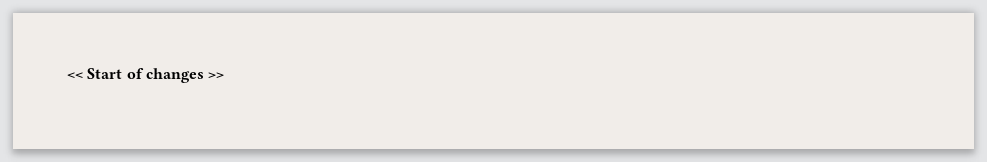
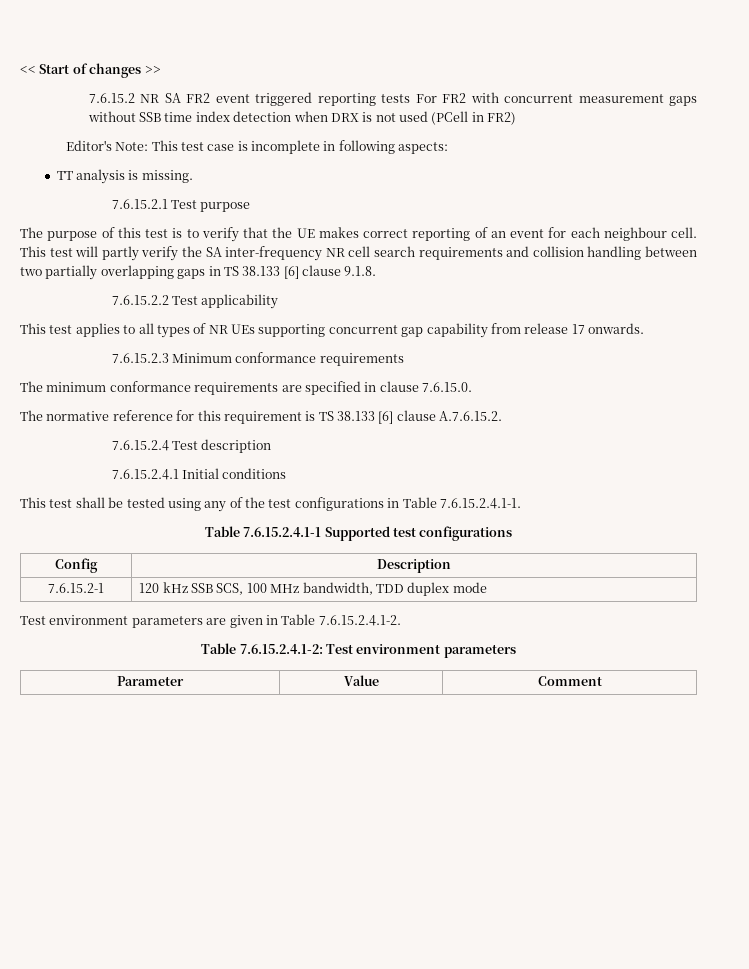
+ 7.6.15.2 NR SA FR2 event triggered reporting tests For FR2 with concurrent measurement gaps without SSB time index detection when DRX is not used (PCell in FR2)
+ Editor's Note: This test case is incomplete in following aspects:
+ TT analysis is missing.
+ 7.6.15.2.1 Test purpose
+ The purpose of this test is to verify that the UE makes correct reporting of an event for each neighbour cell. This test will partly verify the SA inter-frequency NR cell search requirements and collision handling between two partially overlapping gaps in TS 38.133 [6] clause 9.1.8.
+ 7.6.15.2.2 Test applicability
+ This test applies to all types of NR UEs supporting concurrent gap capability from release 17 onwards.
+ 7.6.15.2.3 Minimum conformance requirements
+ The minimum conformance requirements are specified in clause 7.6.15.0.
+ The normative reference for this requirement is TS 38.133 [6] clause A.7.6.15.2.
+ 7.6.15.2.4 Test description
+ 7.6.15.2.4.1 Initial conditions
+ This test shall be tested using any of the test configurations in Table 7.6.15.2.4.1-1.
+ Table 7.6.15.2.4.1-1 Supported test configurations
+ Config | Description
+ 7.6.15.2-1 | 120 kHz SSB SCS, 100 MHz bandwidth, TDD duplex mode
+ Test environment parameters are given in Table 7.6.15.2.4.1-2.
+ Table 7.6.15.2.4.1-2: Test environment parameters
+ Parameter | Value | Comment

